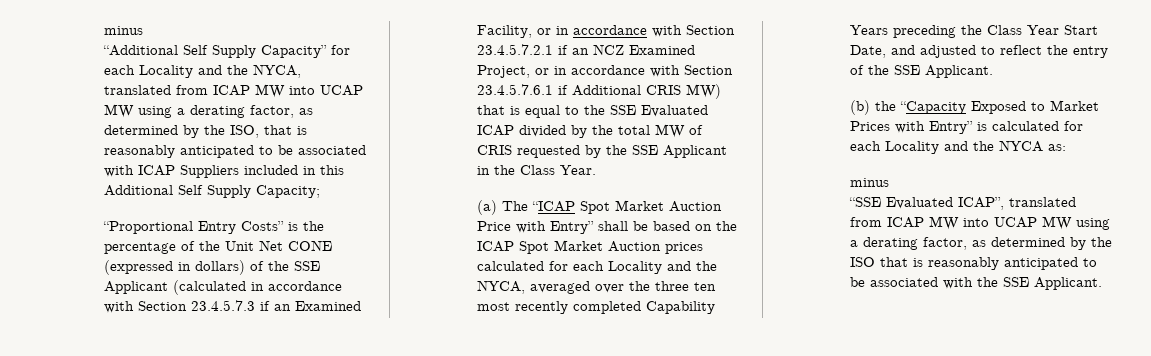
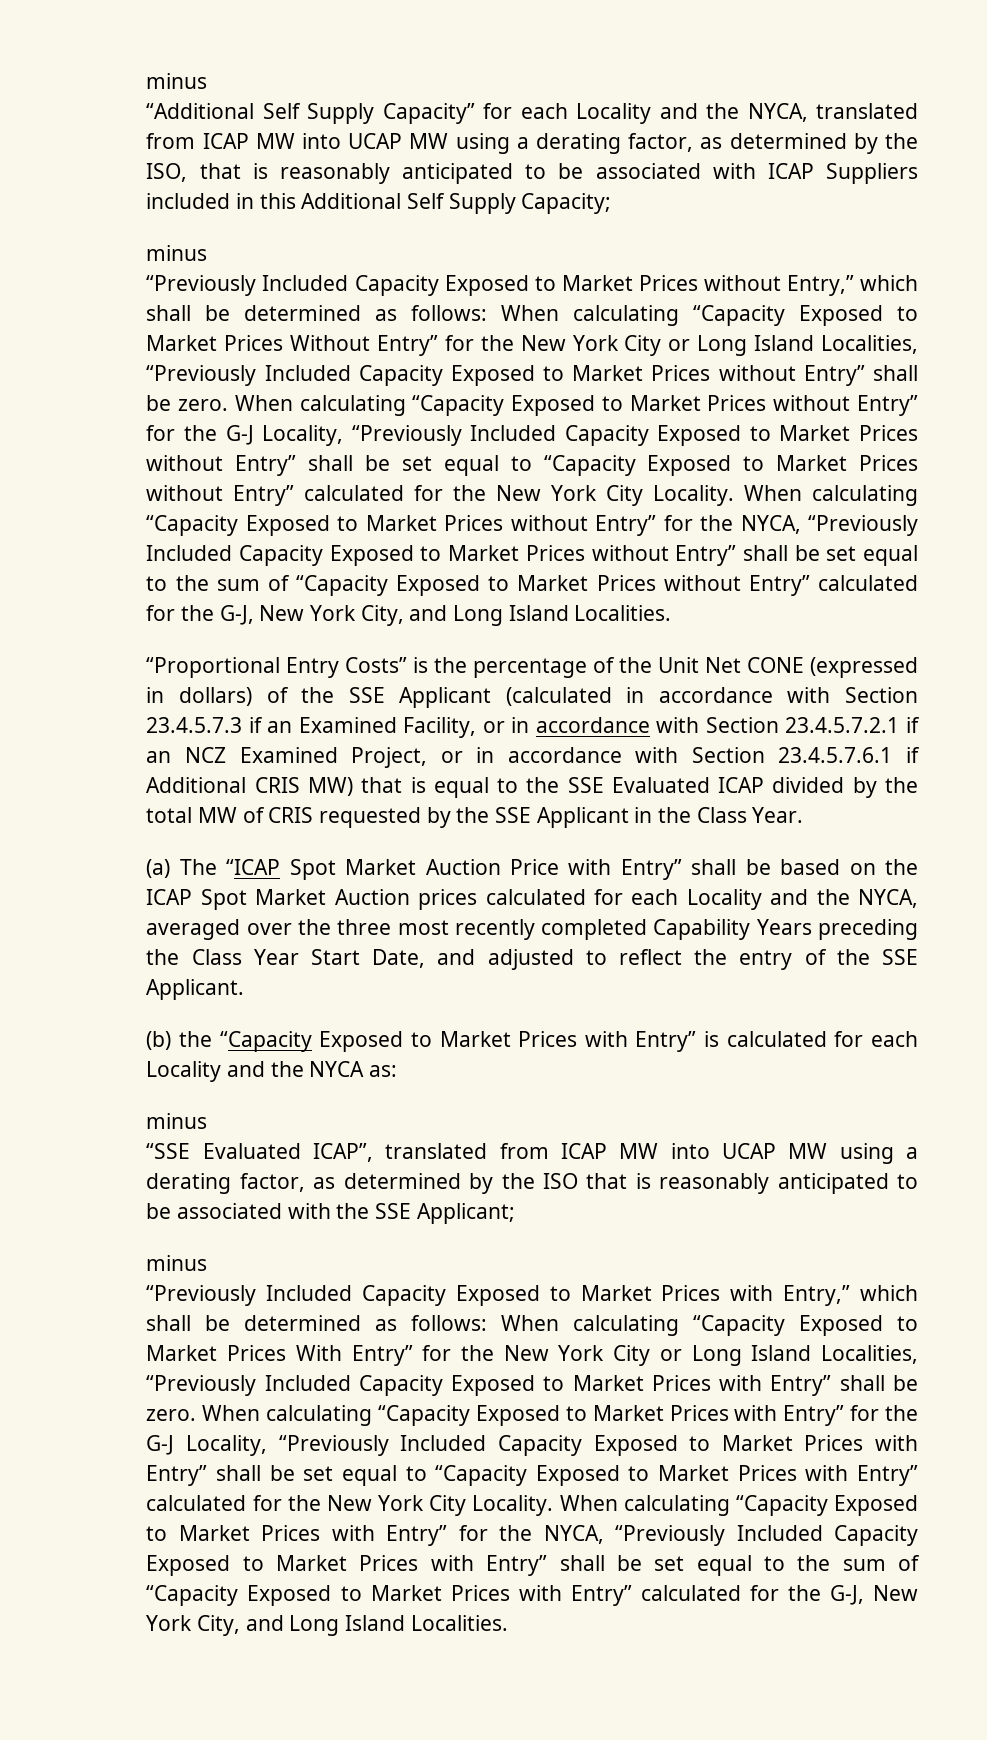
  “Additional Self Supply Capacity” for each Locality and the NYCA, translated from ICAP MW into UCAP MW using a derating factor, as determined by the ISO, that is reasonably anticipated to be associated with ICAP Suppliers included in this Additional Self Supply Capacity;
+ minus
+ “Previously Included Capacity Exposed to Market Prices without Entry,” which shall be determined as follows: When calculating “Capacity Exposed to Market Prices Without Entry” for the New York City or Long Island Localities, “Previously Included Capacity Exposed to Market Prices without Entry” shall be zero. When calculating “Capacity Exposed to Market Prices without Entry” for the G-J Locality, “Previously Included Capacity Exposed to Market Prices without Entry” shall be set equal to “Capacity Exposed to Market Prices without Entry” calculated for the New York City Locality. When calculating “Capacity Exposed to Market Prices without Entry” for the NYCA, “Previously Included Capacity Exposed to Market Prices without Entry” shall be set equal to the sum of “Capacity Exposed to Market Prices without Entry” calculated for the G-J, New York City, and Long Island Localities.
- (a) The “ICAP Spot Market Auction Price with Entry” shall be based on the ICAP Spot Market Auction prices calculated for each Locality and the NYCA, averaged over the three ten most recently completed Capability Years preceding the Class Year Start Date, and adjusted to reflect the entry of the SSE Applicant.
+ (a) The “ICAP Spot Market Auction Price with Entry” shall be based on the ICAP Spot Market Auction prices calculated for each Locality and the NYCA, averaged over the three most recently completed Capability Years preceding the Class Year Start Date, and adjusted to reflect the entry of the SSE Applicant.
- “SSE Evaluated ICAP”, translated from ICAP MW into UCAP MW using a derating factor, as determined by the ISO that is reasonably anticipated to be associated with the SSE Applicant.
+ “SSE Evaluated ICAP”, translated from ICAP MW into UCAP MW using a derating factor, as determined by the ISO that is reasonably anticipated to be associated with the SSE Applicant;
+ minus
+ “Previously Included Capacity Exposed to Market Prices with Entry,” which shall be determined as follows: When calculating “Capacity Exposed to Market Prices With Entry” for the New York City or Long Island Localities, “Previously Included Capacity Exposed to Market Prices with Entry” shall be zero. When calculating “Capacity Exposed to Market Prices with Entry” for the G-J Locality, “Previously Included Capacity Exposed to Market Prices with Entry” shall be set equal to “Capacity Exposed to Market Prices with Entry” calculated for the New York City Locality. When calculating “Capacity Exposed to Market Prices with Entry” for the NYCA, “Previously Included Capacity Exposed to Market Prices with Entry” shall be set equal to the sum of “Capacity Exposed to Market Prices with Entry” calculated for the G-J, New York City, and Long Island Localities.

